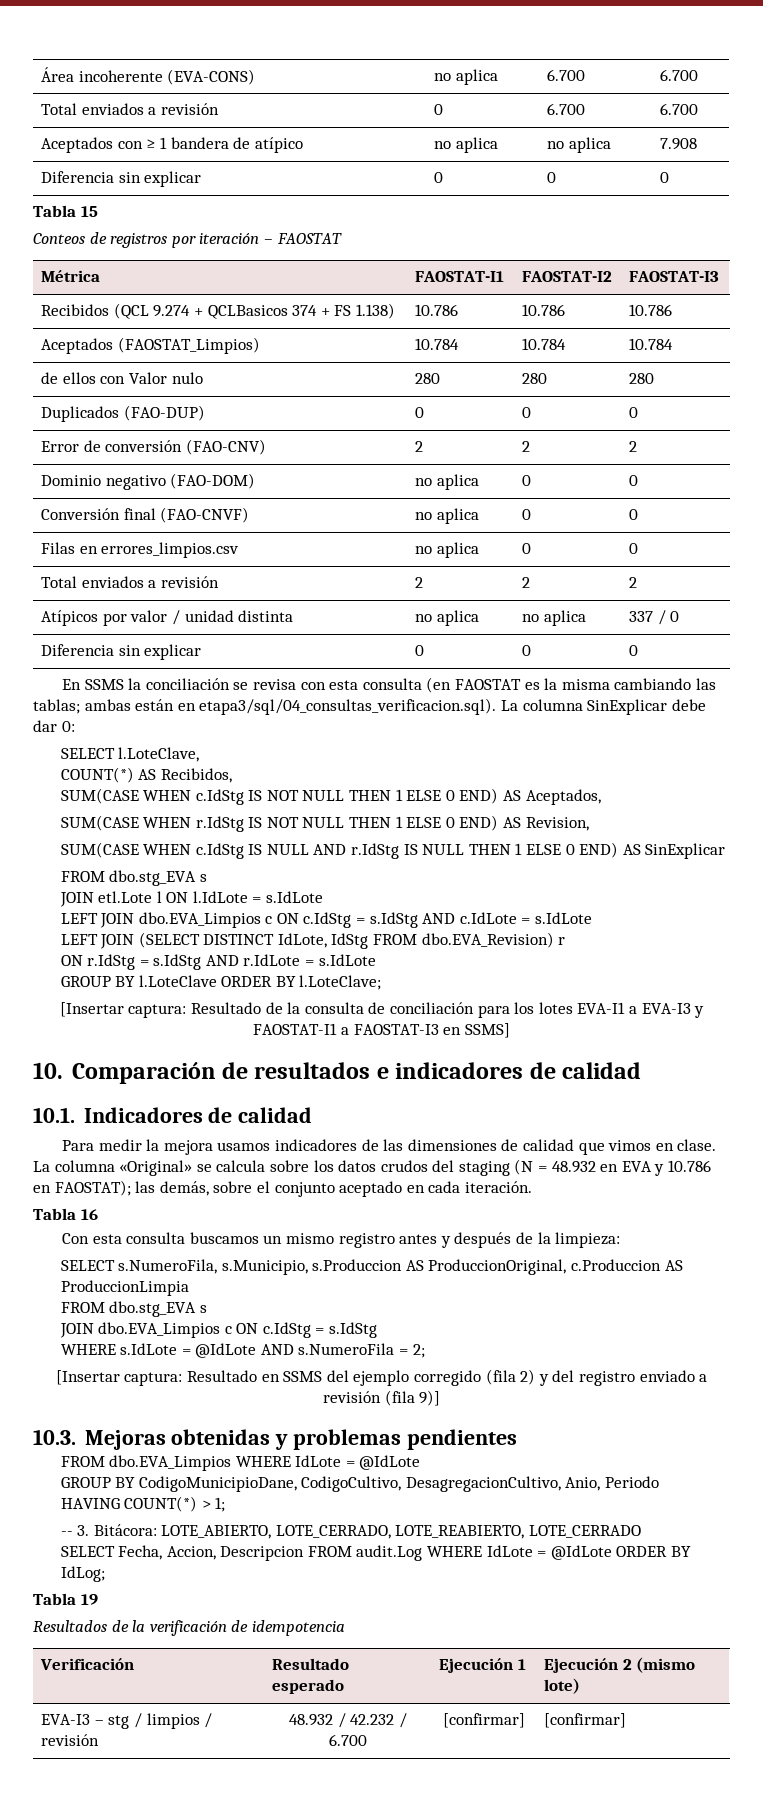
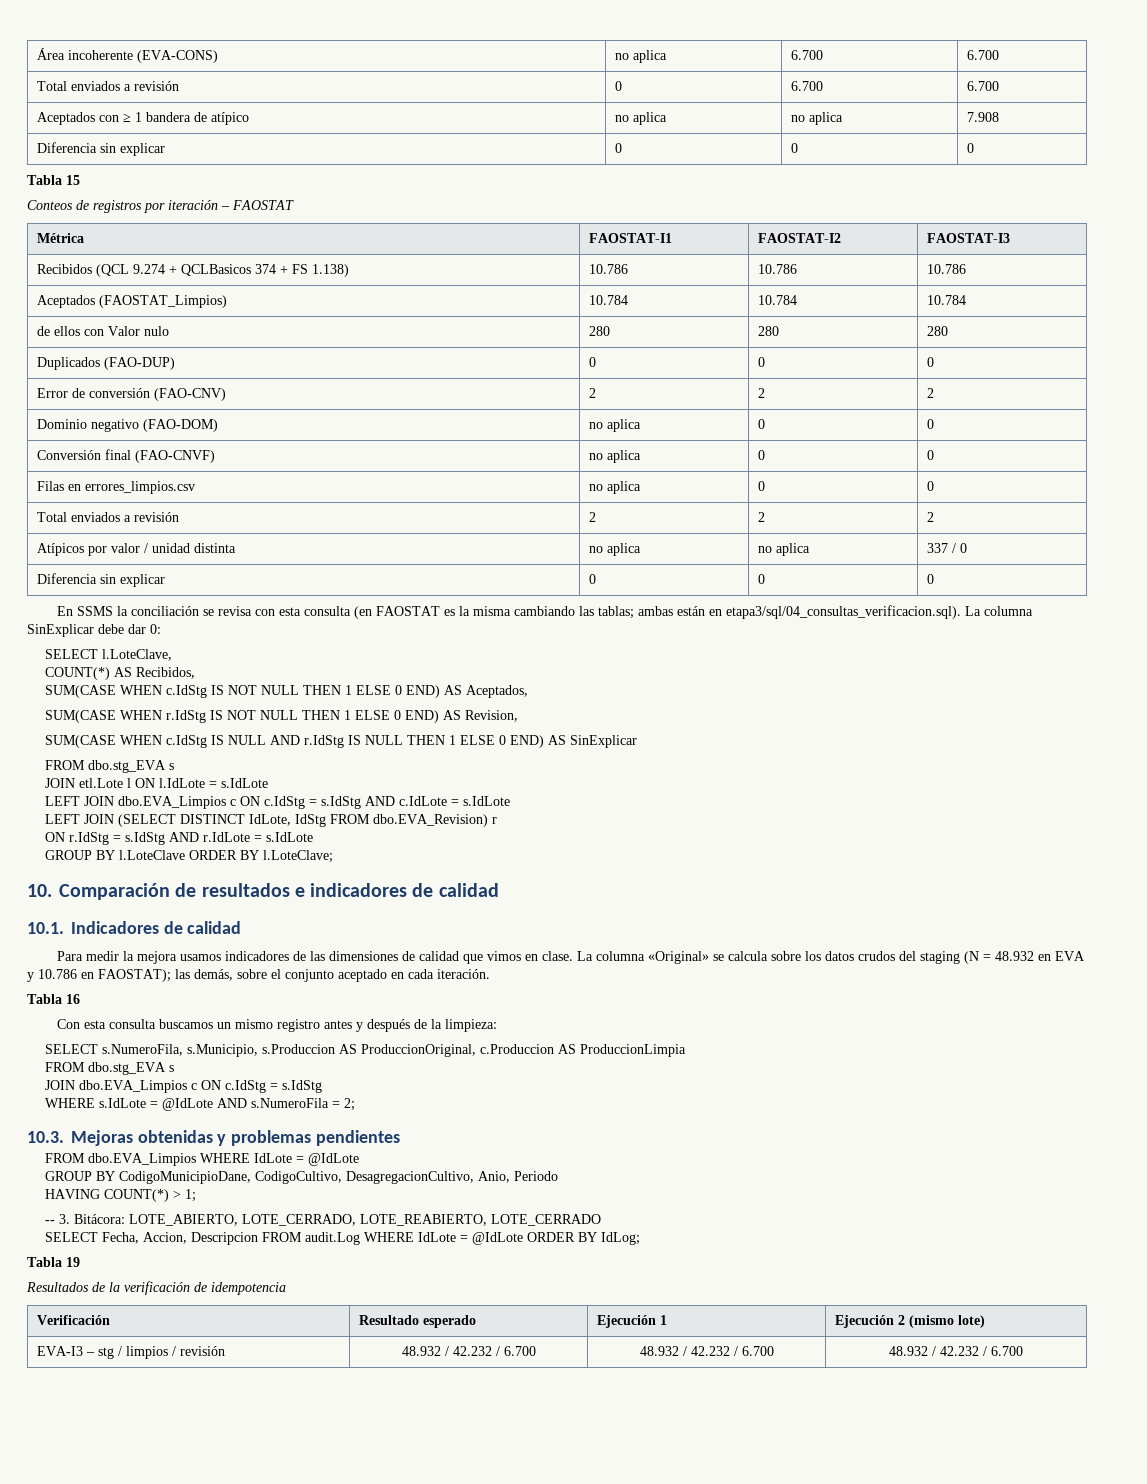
- [Insertar captura: Resultado de la consulta de conciliación para los lotes EVA-I1 a EVA-I3 y FAOSTAT-I1 a FAOSTAT-I3 en SSMS]
- [Insertar captura: Resultado en SSMS del ejemplo corregido (fila 2) y del registro enviado a revisión (fila 9)]
- EVA-I3 – stg / limpios / revisión | 48.932 / 42.232 / 6.700 | [confirmar] | [confirmar]
+ EVA-I3 – stg / limpios / revisión | 48.932 / 42.232 / 6.700 | 48.932 / 42.232 / 6.700 | 48.932 / 42.232 / 6.700

